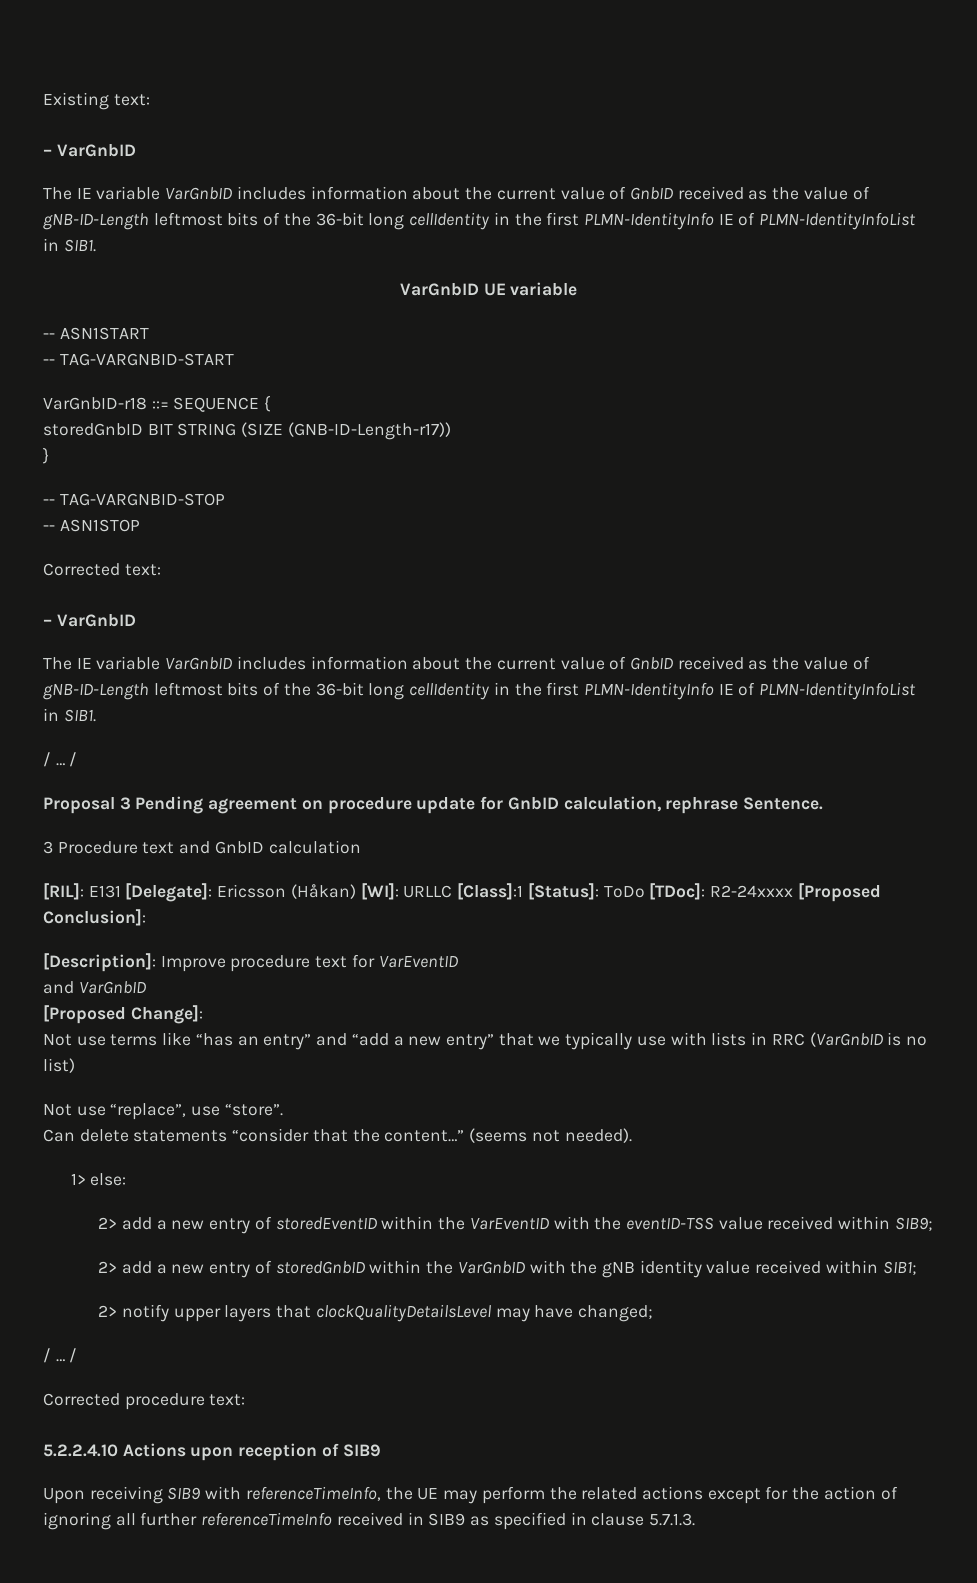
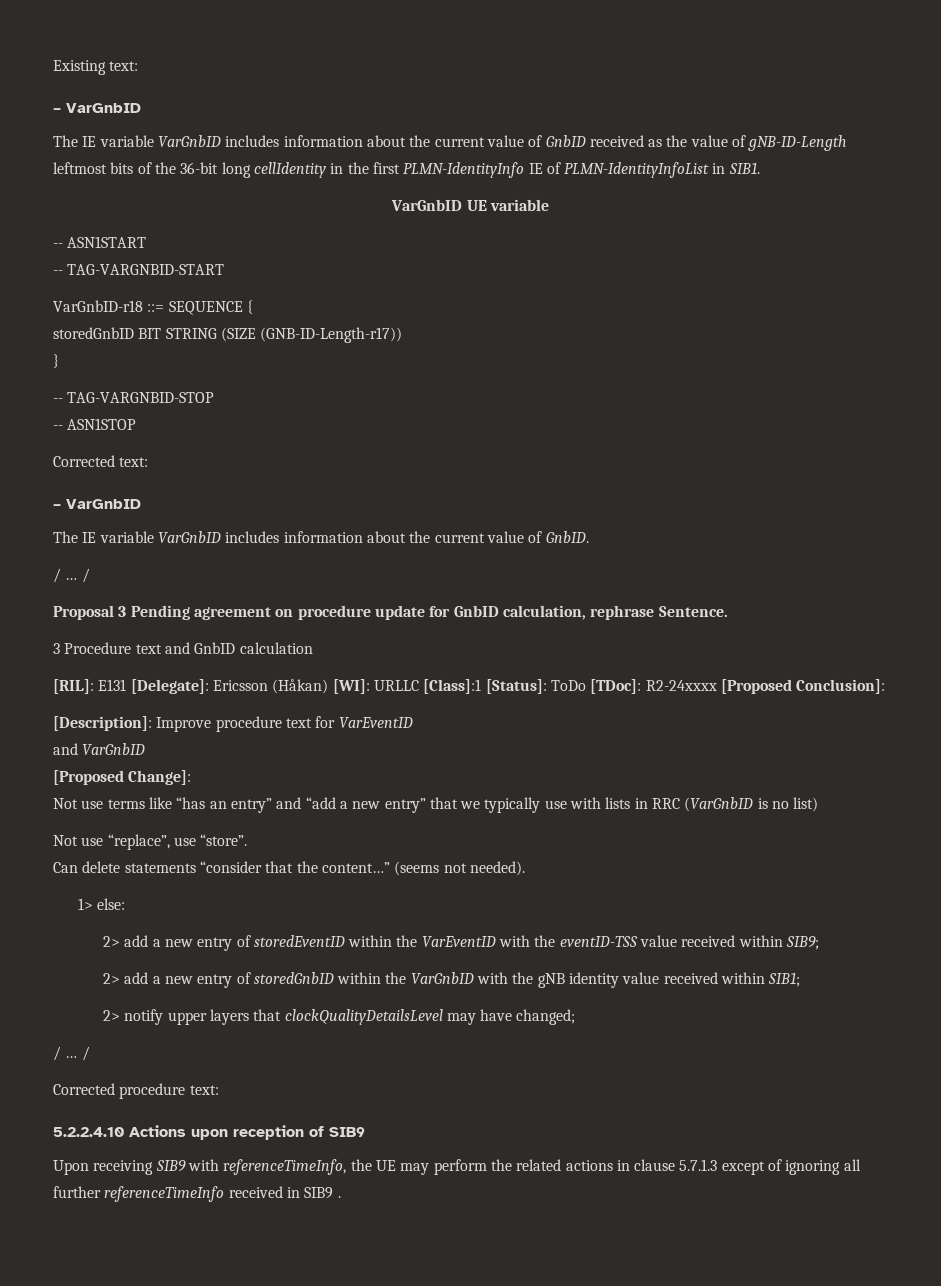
  Corrected text:
  – VarGnbID
- The IE variable VarGnbID includes information about the current value of GnbID received as the value of gNB-ID-Length leftmost bits of the 36-bit long cellIdentity in the first PLMN-IdentityInfo IE of PLMN-IdentityInfoList in SIB1.
+ The IE variable VarGnbID includes information about the current value of GnbID.
- Upon receiving SIB9 with referenceTimeInfo, the UE may perform the related actions except for the action of ignoring all further referenceTimeInfo received in SIB9 as specified in clause 5.7.1.3.
+ Upon receiving SIB9 with referenceTimeInfo, the UE may perform the related actions in clause 5.7.1.3 except of ignoring all further referenceTimeInfo received in SIB9 .

